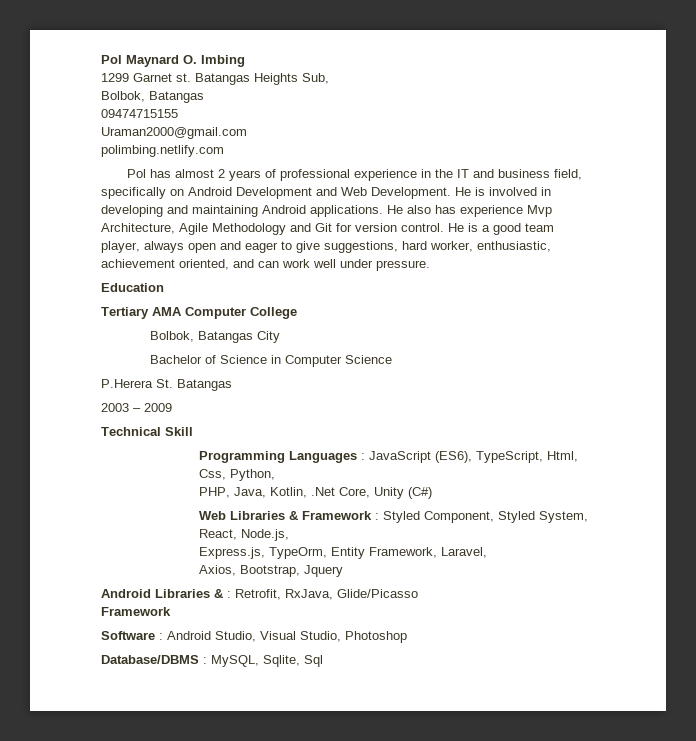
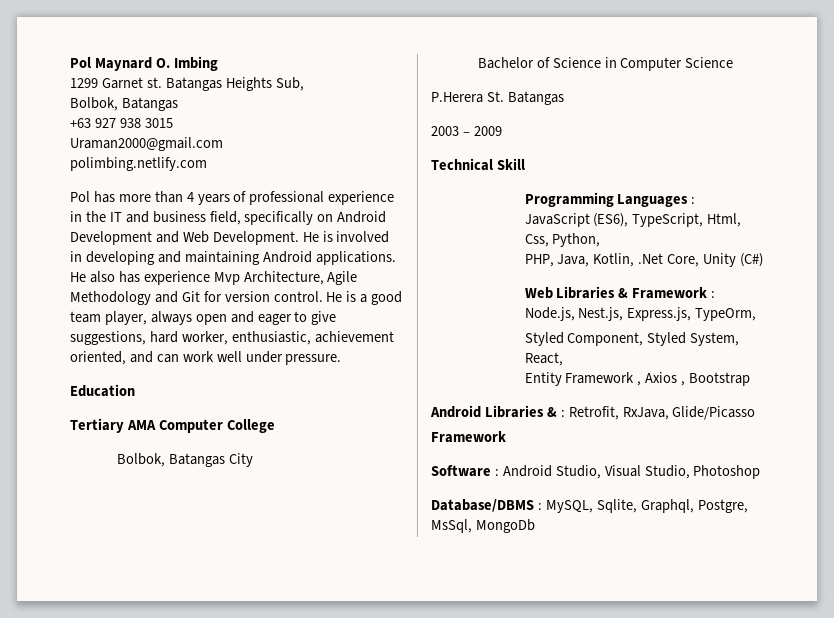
- 09474715155
+ +63 927 938 3015
- Pol has almost 2 years of professional experience in the IT and business field, specifically on Android Development and Web Development.
+ Pol has more than 4 years of professional experience in the IT and business field, specifically on Android Development and Web Development.
- Web Libraries & Framework : Styled Component, Styled System, React, Node.js,
- Express.js, TypeOrm, Entity Framework, Laravel,
- Axios, Bootstrap, Jquery
+ Web Libraries & Framework : Node.js, Nest.js, Express.js, TypeOrm,
+ Styled Component, Styled System, React,
+ Entity Framework , Axios , Bootstrap
- Database/DBMS : MySQL, Sqlite, Sql
+ Database/DBMS : MySQL, Sqlite, Graphql, Postgre, MsSql, MongoDb

